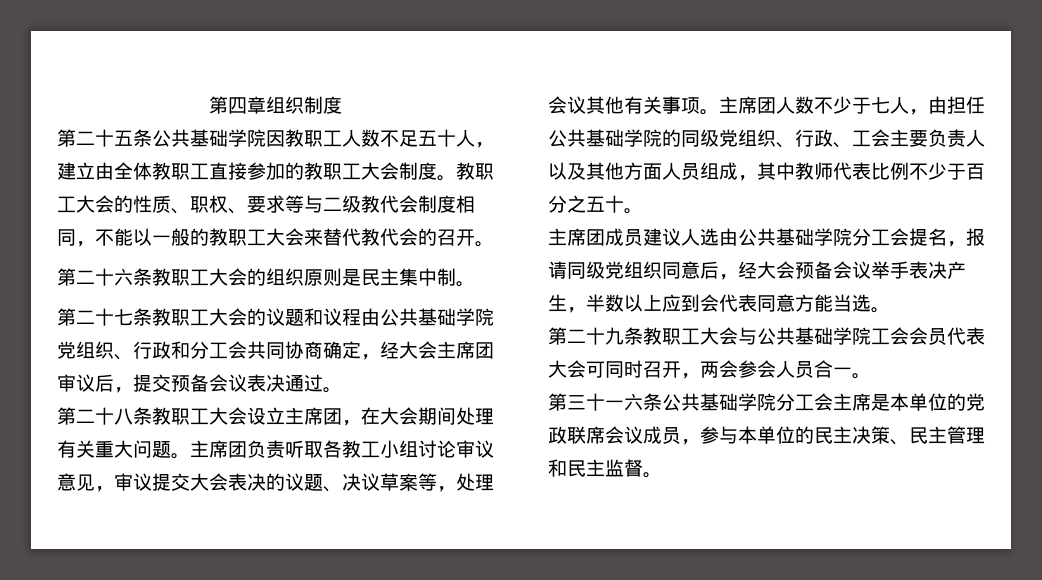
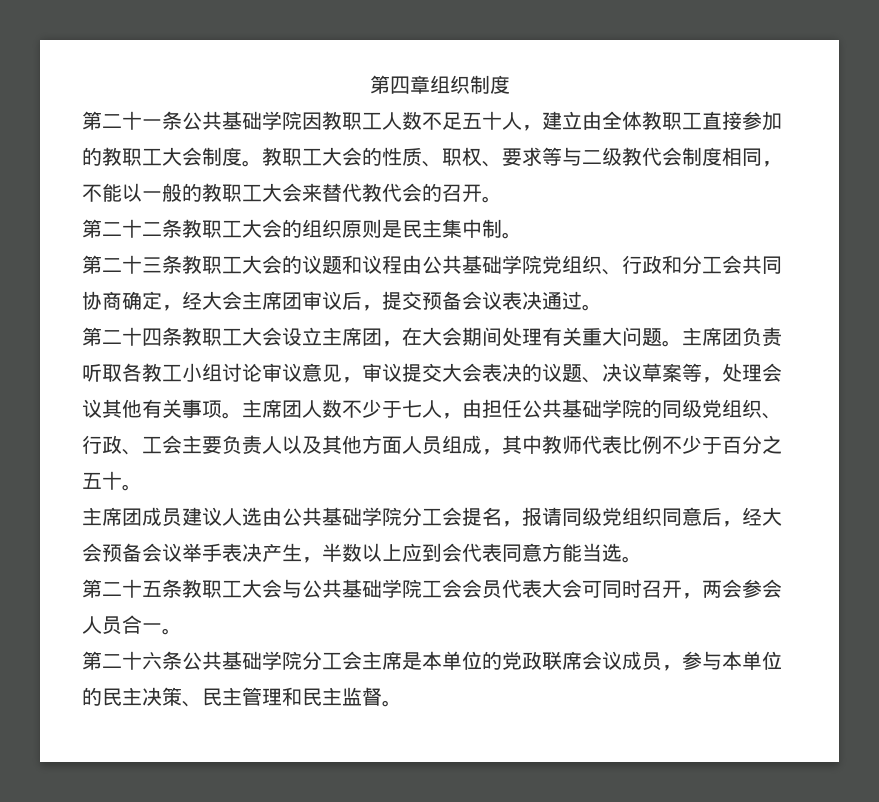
- 第二十五条公共基础学院因教职工人数不足五十人，建立由全体教职工直接参加的教职工大会制度。
+ 第二十一条公共基础学院因教职工人数不足五十人，建立由全体教职工直接参加的教职工大会制度。
- 第二十六条教职工大会的组织原则是民主集中制。
+ 第二十二条教职工大会的组织原则是民主集中制。
- 第二十七条教职工大会的议题和议程由公共基础学院党组织、行政和分工会共同协商确定，经大会主席团审议后，提交预备会议表决通过。
+ 第二十三条教职工大会的议题和议程由公共基础学院党组织、行政和分工会共同协商确定，经大会主席团审议后，提交预备会议表决通过。
- 第二十八条教职工大会设立主席团，在大会期间处理有关重大问题。
+ 第二十四条教职工大会设立主席团，在大会期间处理有关重大问题。
- 第二十九条教职工大会与公共基础学院工会会员代表大会可同时召开，两会参会人员合一。
+ 第二十五条教职工大会与公共基础学院工会会员代表大会可同时召开，两会参会人员合一。
- 第三十一六条公共基础学院分工会主席是本单位的党政联席会议成员，参与本单位的民主决策、民主管理和民主监督。
+ 第二十六条公共基础学院分工会主席是本单位的党政联席会议成员，参与本单位的民主决策、民主管理和民主监督。

